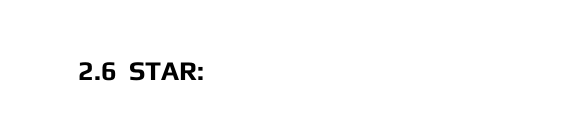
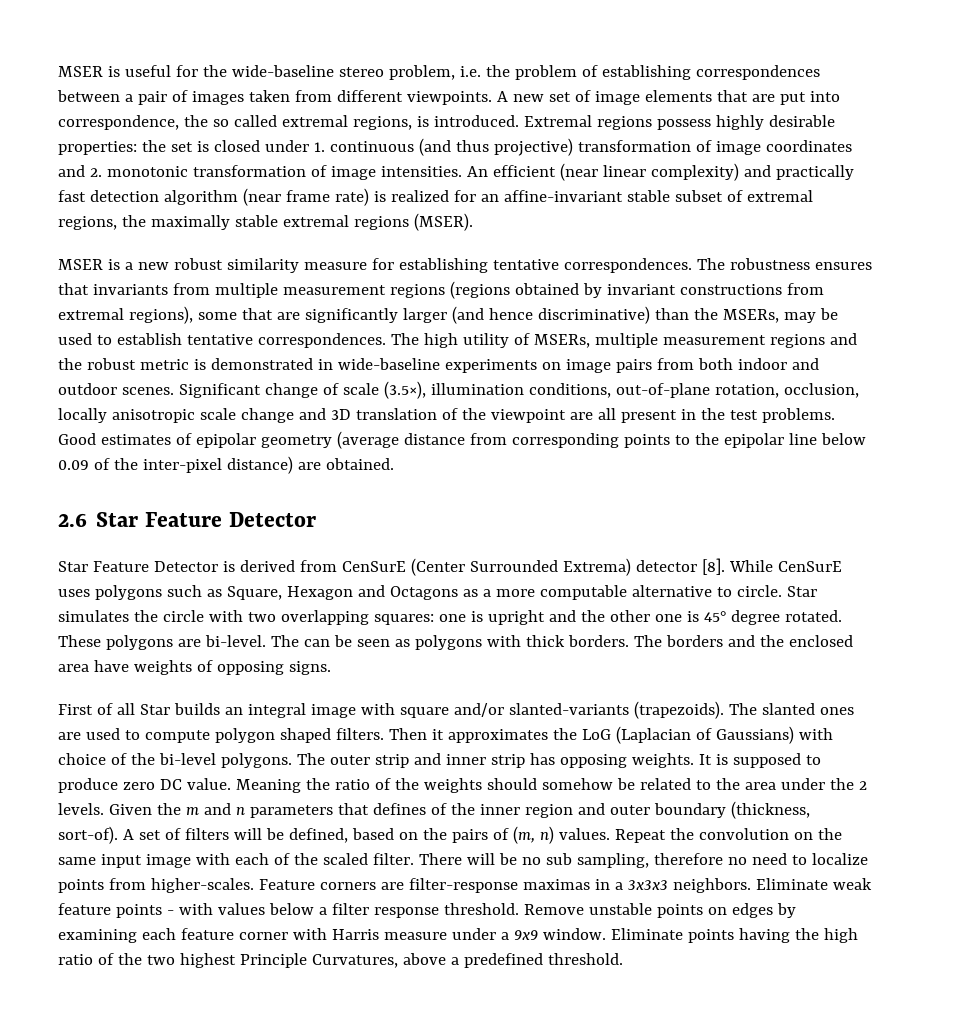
- 2.6 STAR:
+ MSER is useful for the wide-baseline stereo problem, i.e. the problem of establishing correspondences between a pair of images taken from different viewpoints. A new set of image elements that are put into correspondence, the so called extremal regions, is introduced. Extremal regions possess highly desirable properties: the set is closed under 1. continuous (and thus projective) transformation of image coordinates and 2. monotonic transformation of image intensities. An efficient (near linear complexity) and practically fast detection algorithm (near frame rate) is realized for an affine-invariant stable subset of extremal regions, the maximally stable extremal regions (MSER).
+ MSER is a new robust similarity measure for establishing tentative correspondences. The robustness ensures that invariants from multiple measurement regions (regions obtained by invariant constructions from extremal regions), some that are significantly larger (and hence discriminative) than the MSERs, may be used to establish tentative correspondences. The high utility of MSERs, multiple measurement regions and the robust metric is demonstrated in wide-baseline experiments on image pairs from both indoor and outdoor scenes. Significant change of scale (3.5×), illumination conditions, out-of-plane rotation, occlusion, locally anisotropic scale change and 3D translation of the viewpoint are all present in the test problems. Good estimates of epipolar geometry (average distance from corresponding points to the epipolar line below 0.09 of the inter-pixel distance) are obtained.
+ 2.6 Star Feature Detector
+ Star Feature Detector is derived from CenSurE (Center Surrounded Extrema) detector [8]. While CenSurE uses polygons such as Square, Hexagon and Octagons as a more computable alternative to circle. Star simulates the circle with two overlapping squares: one is upright and the other one is 45° degree rotated. These polygons are bi-level. The can be seen as polygons with thick borders. The borders and the enclosed area have weights of opposing signs.
+ First of all Star builds an integral image with square and/or slanted-variants (trapezoids). The slanted ones are used to compute polygon shaped filters. Then it approximates the LoG (Laplacian of Gaussians) with choice of the bi-level polygons. The outer strip and inner strip has opposing weights. It is supposed to produce zero DC value. Meaning the ratio of the weights should somehow be related to the area under the 2 levels. Given the m and n parameters that defines of the inner region and outer boundary (thickness, sort-of). A set of filters will be defined, based on the pairs of (m, n) values. Repeat the convolution on the same input image with each of the scaled filter. There will be no sub sampling, therefore no need to localize points from higher-scales. Feature corners are filter-response maximas in a 3x3x3 neighbors. Eliminate weak feature points - with values below a filter response threshold. Remove unstable points on edges by examining each feature corner with Harris measure under a 9x9 window. Eliminate points having the high ratio of the two highest Principle Curvatures, above a predefined threshold.

